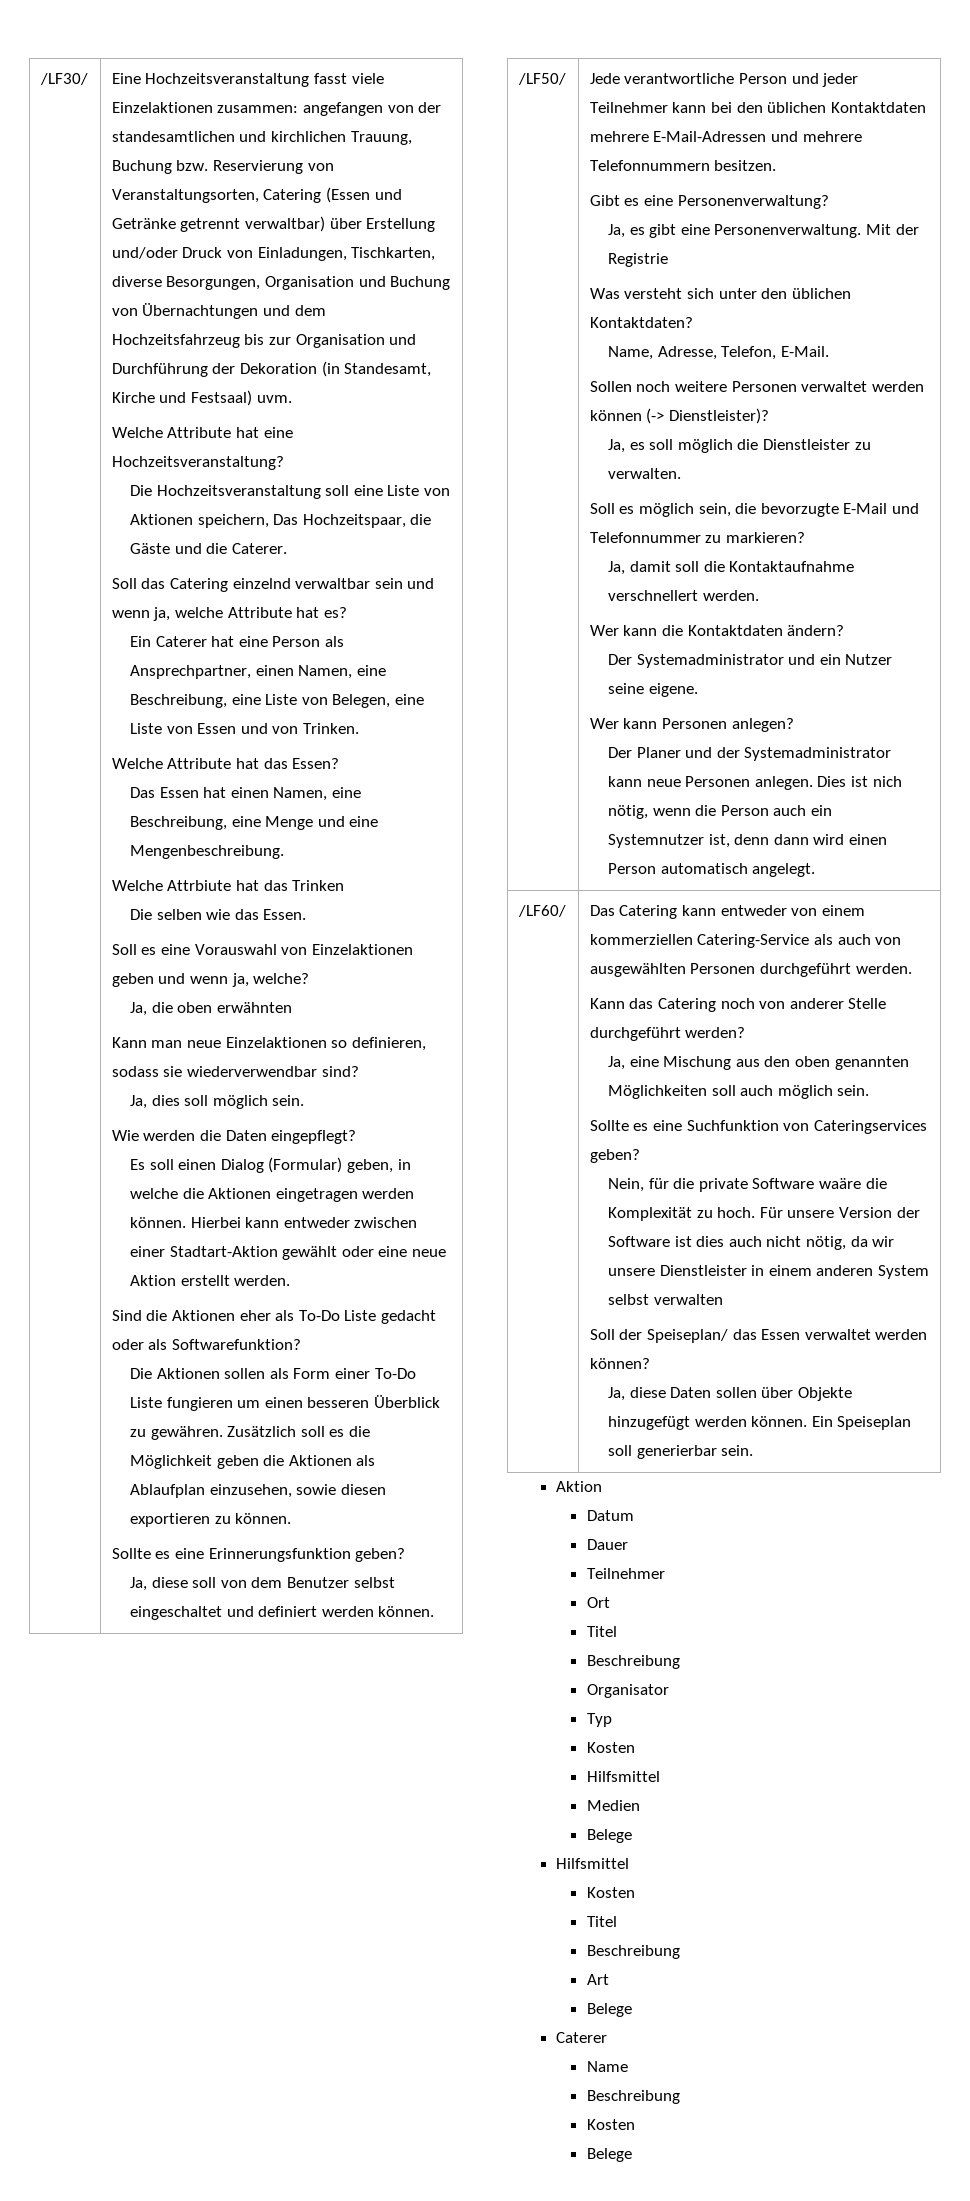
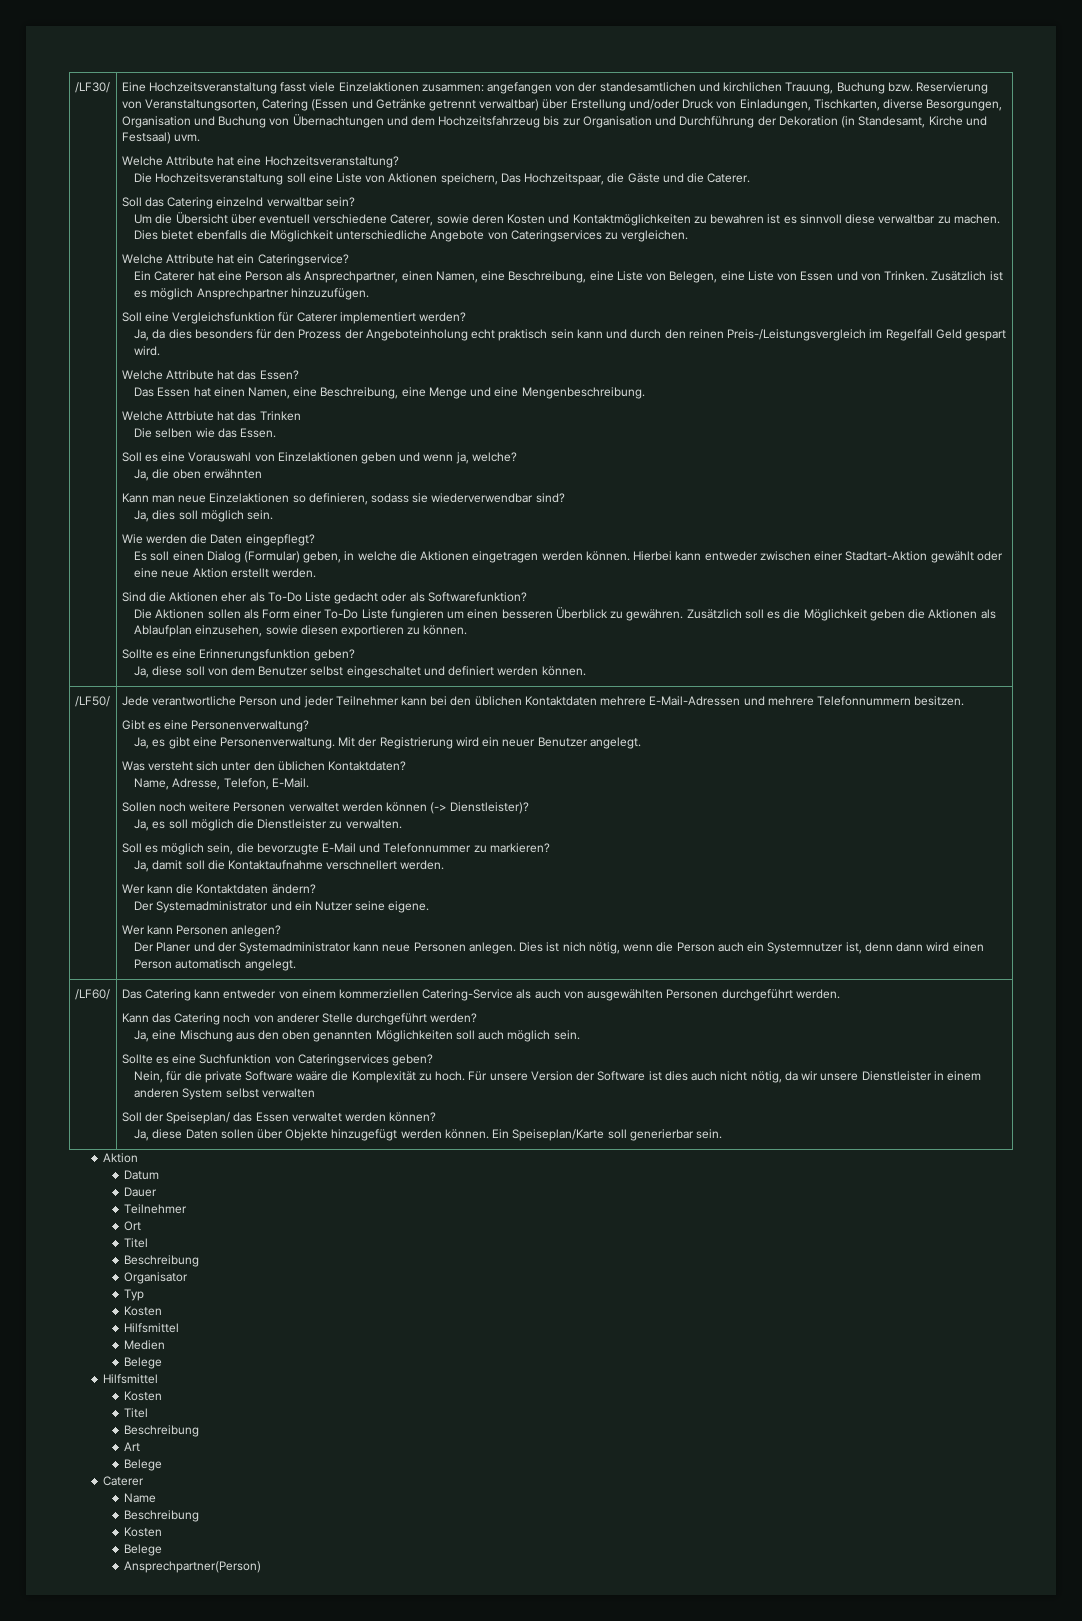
- Soll das Catering einzelnd verwaltbar sein und wenn ja, welche Attribute hat es?
+ Soll das Catering einzelnd verwaltbar sein?
+ Um die Übersicht über eventuell verschiedene Caterer, sowie deren Kosten und Kontaktmöglichkeiten zu bewahren ist es sinnvoll diese verwaltbar zu machen. Dies bietet ebenfalls die Möglichkeit unterschiedliche Angebote von Cateringservices zu vergleichen.
+ Welche Attribute hat ein Cateringservice?
+ Zusätzlich ist es möglich Ansprechpartner hinzuzufügen.
+ Soll eine Vergleichsfunktion für Caterer implementiert werden?
+ Ja, da dies besonders für den Prozess der Angeboteinholung echt praktisch sein kann und durch den reinen Preis-/Leistungsvergleich im Regelfall Geld gespart wird.
- Mit der Registrie
+ Mit der Registrierung wird ein neuer Benutzer angelegt.
- Ein Speiseplan soll generierbar sein.
+ Ein Speiseplan/Karte soll generierbar sein.
+ Ansprechpartner(Person)

